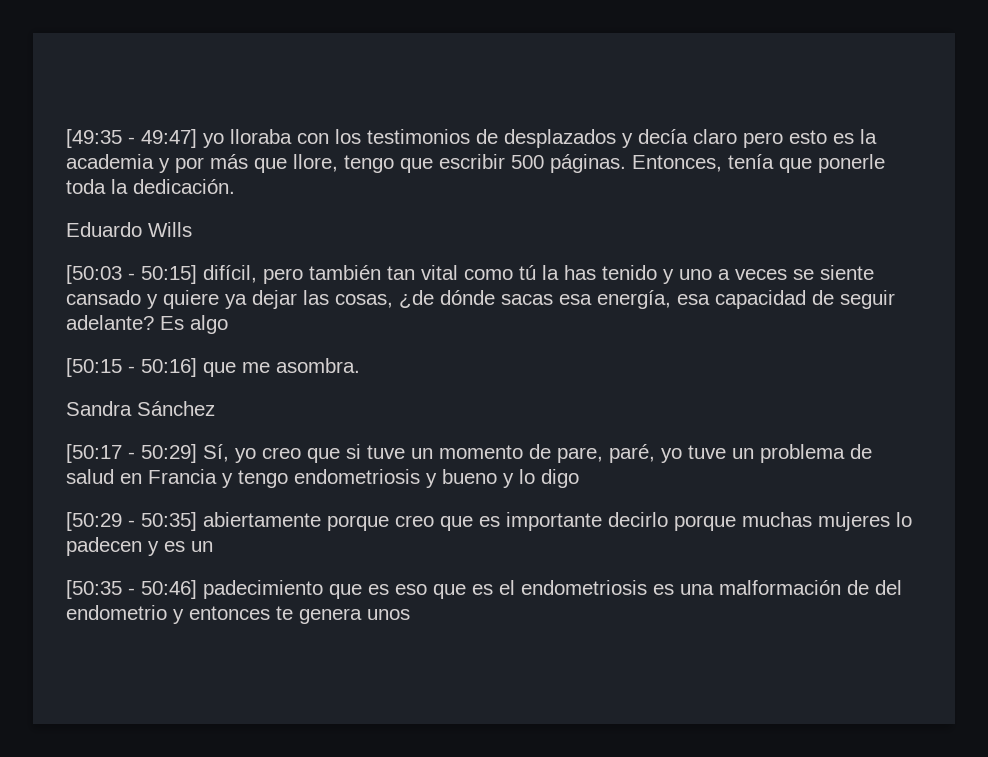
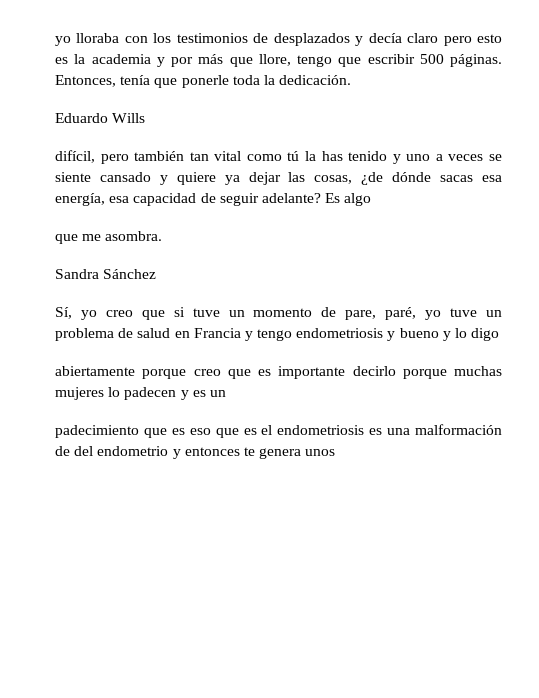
- [49:35 - 49:47] yo lloraba con los testimonios de desplazados y decía claro pero esto es la academia y por más que llore, tengo que escribir 500 páginas.
+ yo lloraba con los testimonios de desplazados y decía claro pero esto es la academia y por más que llore, tengo que escribir 500 páginas.
- [50:03 - 50:15] difícil, pero también tan vital como tú la has tenido y uno a veces se siente cansado y quiere ya dejar las cosas, ¿de dónde sacas esa energía, esa capacidad de seguir adelante?
+ difícil, pero también tan vital como tú la has tenido y uno a veces se siente cansado y quiere ya dejar las cosas, ¿de dónde sacas esa energía, esa capacidad de seguir adelante?
- [50:15 - 50:16] que me asombra.
+ que me asombra.
- [50:17 - 50:29] Sí, yo creo que si tuve un momento de pare, paré, yo tuve un problema de salud en Francia y tengo endometriosis y bueno y lo digo
+ Sí, yo creo que si tuve un momento de pare, paré, yo tuve un problema de salud en Francia y tengo endometriosis y bueno y lo digo
- [50:29 - 50:35] abiertamente porque creo que es importante decirlo porque muchas mujeres lo padecen y es un
+ abiertamente porque creo que es importante decirlo porque muchas mujeres lo padecen y es un
- [50:35 - 50:46] padecimiento que es eso que es el endometriosis es una malformación de del endometrio y entonces te genera unos
+ padecimiento que es eso que es el endometriosis es una malformación de del endometrio y entonces te genera unos

